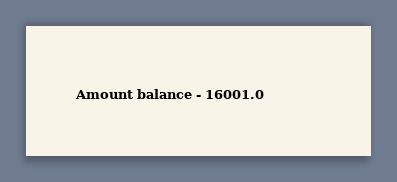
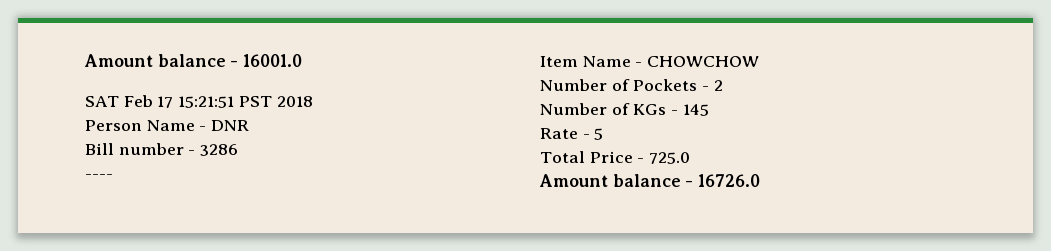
+ SAT Feb 17 15:21:51 PST 2018
+ Person Name - DNR
+ Bill number - 3286
+ ----
+ Item Name - CHOWCHOW
+ Number of Pockets - 2
+ Number of KGs - 145
+ Rate - 5
+ Total Price - 725.0
+ Amount balance - 16726.0

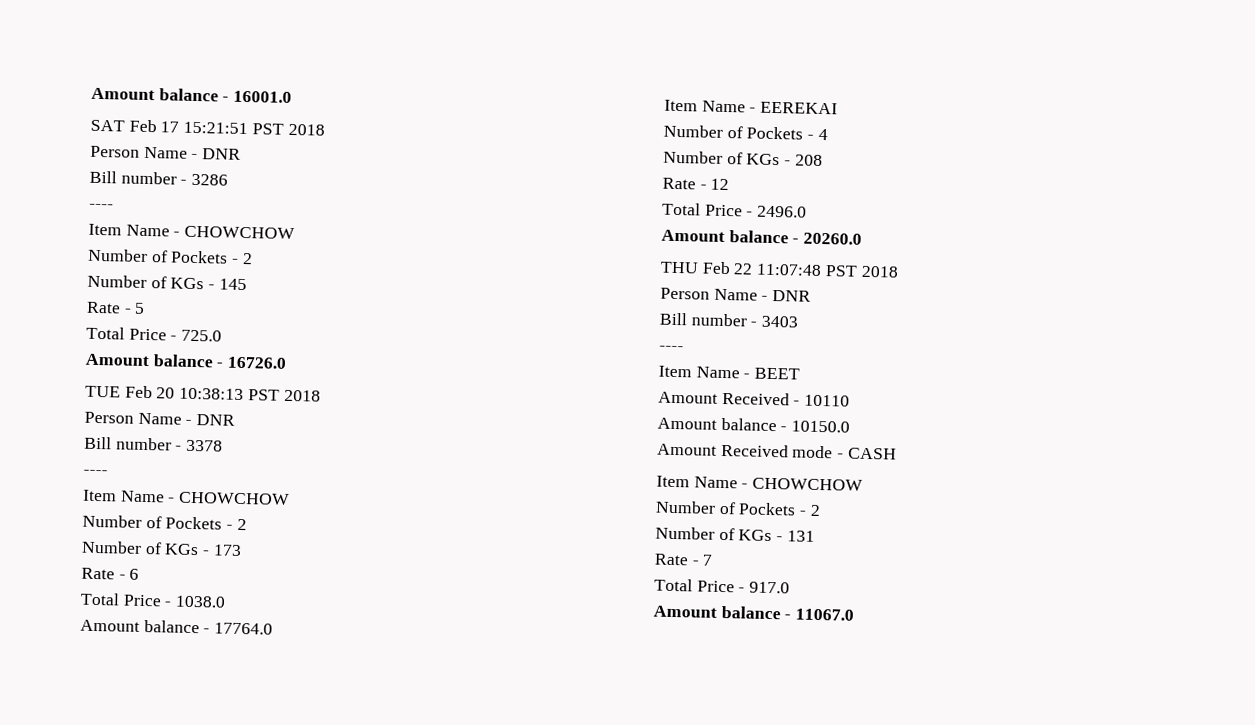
+ TUE Feb 20 10:38:13 PST 2018
+ Person Name - DNR
+ Bill number - 3378
+ ----
+ Item Name - CHOWCHOW
+ Number of Pockets - 2
+ Number of KGs - 173
+ Rate - 6
+ Total Price - 1038.0
+ Amount balance - 17764.0
+ Item Name - EEREKAI
+ Number of Pockets - 4
+ Number of KGs - 208
+ Rate - 12
+ Total Price - 2496.0
+ Amount balance - 20260.0
+ THU Feb 22 11:07:48 PST 2018
+ Person Name - DNR
+ Bill number - 3403
+ ----
+ Item Name - BEET
+ Amount Received - 10110
+ Amount balance - 10150.0
+ Amount Received mode - CASH
+ Item Name - CHOWCHOW
+ Number of Pockets - 2
+ Number of KGs - 131
+ Rate - 7
+ Total Price - 917.0
+ Amount balance - 11067.0

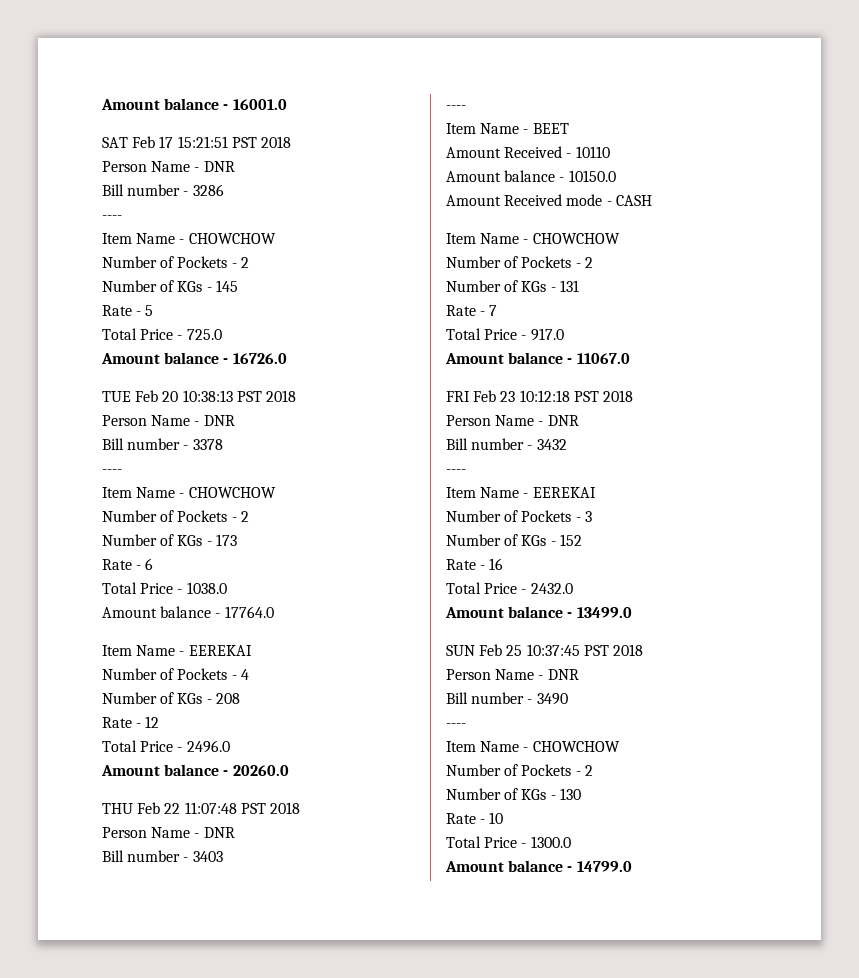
+ FRI Feb 23 10:12:18 PST 2018
+ Person Name - DNR
+ Bill number - 3432
+ ----
+ Item Name - EEREKAI
+ Number of Pockets - 3
+ Number of KGs - 152
+ Rate - 16
+ Total Price - 2432.0
+ Amount balance - 13499.0
+ SUN Feb 25 10:37:45 PST 2018
+ Person Name - DNR
+ Bill number - 3490
+ ----
+ Item Name - CHOWCHOW
+ Number of Pockets - 2
+ Number of KGs - 130
+ Rate - 10
+ Total Price - 1300.0
+ Amount balance - 14799.0

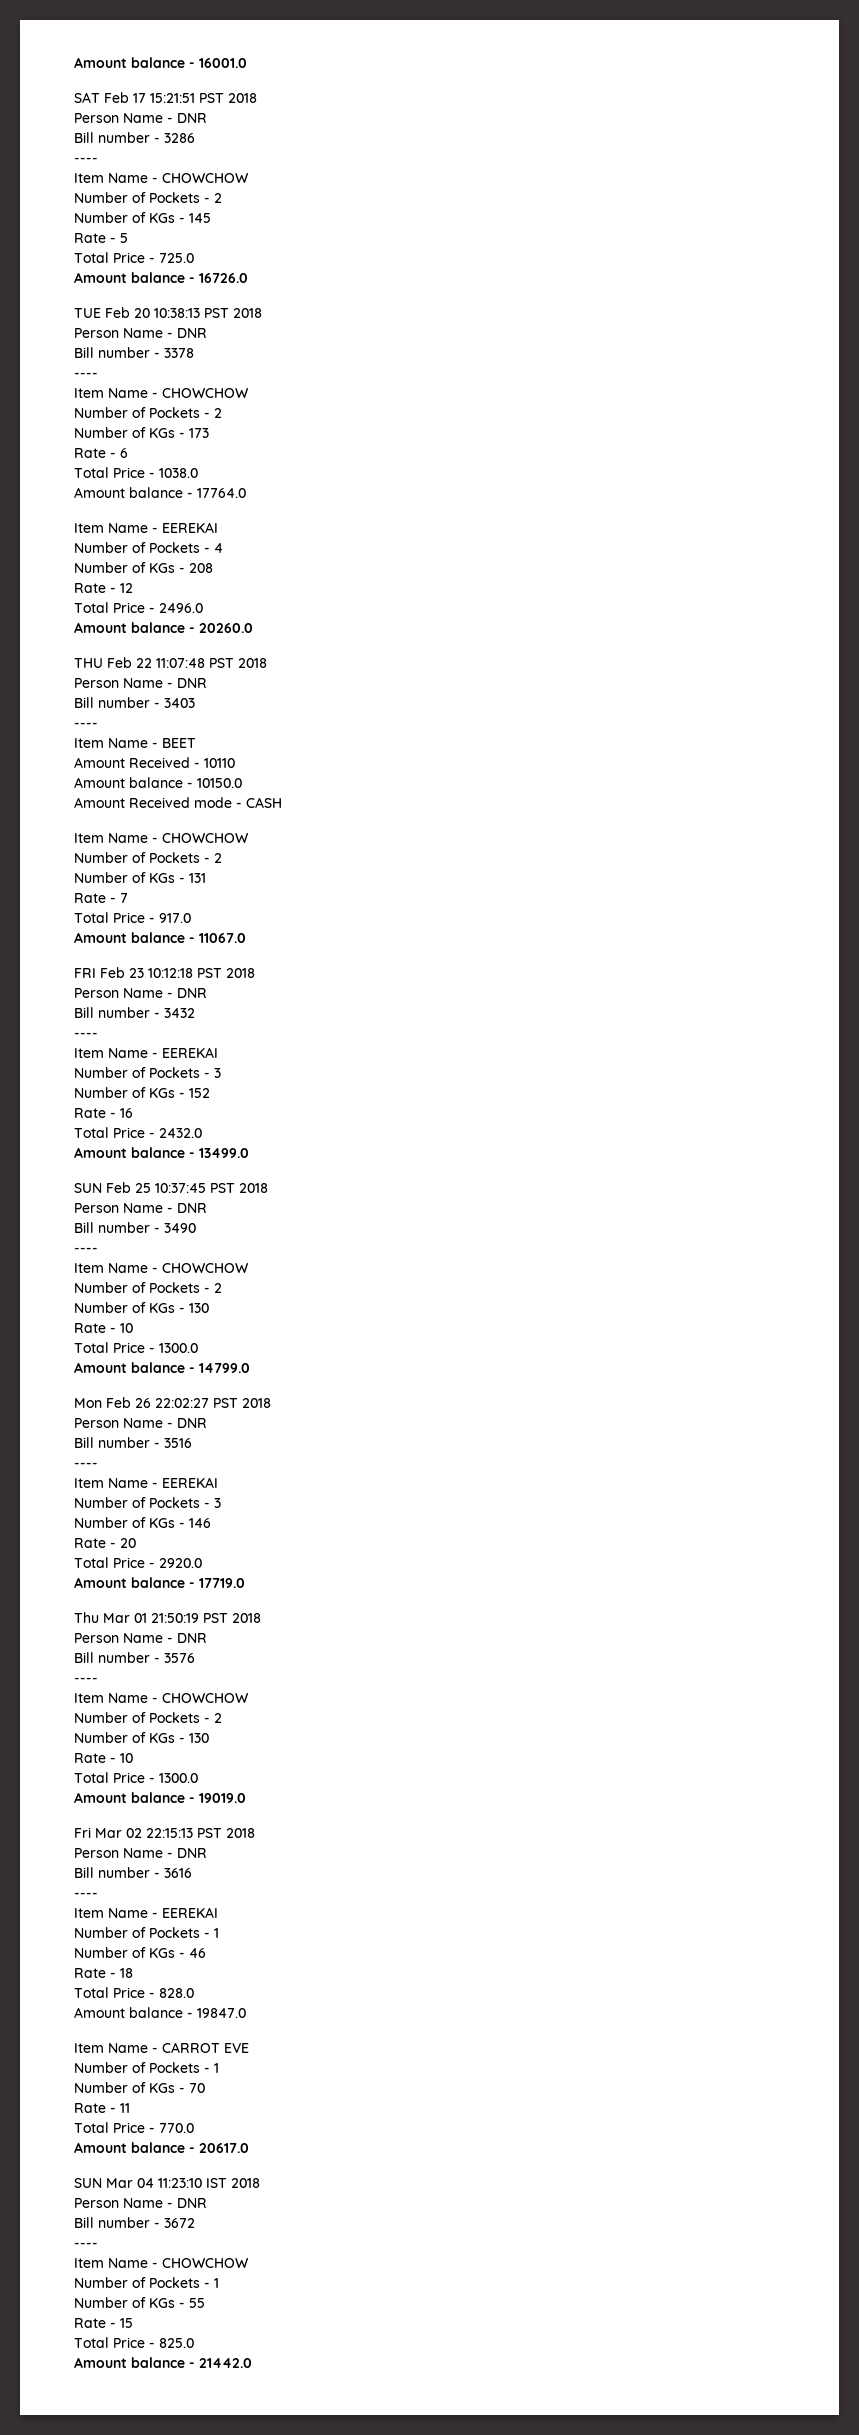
+ Mon Feb 26 22:02:27 PST 2018
+ Person Name - DNR
+ Bill number - 3516
+ ----
+ Item Name - EEREKAI
+ Number of Pockets - 3
+ Number of KGs - 146
+ Rate - 20
+ Total Price - 2920.0
+ Amount balance - 17719.0
+ Thu Mar 01 21:50:19 PST 2018
+ Person Name - DNR
+ Bill number - 3576
+ ----
+ Item Name - CHOWCHOW
+ Number of Pockets - 2
+ Number of KGs - 130
+ Rate - 10
+ Total Price - 1300.0
+ Amount balance - 19019.0
+ Fri Mar 02 22:15:13 PST 2018
+ Person Name - DNR
+ Bill number - 3616
+ ----
+ Item Name - EEREKAI
+ Number of Pockets - 1
+ Number of KGs - 46
+ Rate - 18
+ Total Price - 828.0
+ Amount balance - 19847.0
+ Item Name - CARROT EVE
+ Number of Pockets - 1
+ Number of KGs - 70
+ Rate - 11
+ Total Price - 770.0
+ Amount balance - 20617.0
+ SUN Mar 04 11:23:10 IST 2018
+ Person Name - DNR
+ Bill number - 3672
+ ----
+ Item Name - CHOWCHOW
+ Number of Pockets - 1
+ Number of KGs - 55
+ Rate - 15
+ Total Price - 825.0
+ Amount balance - 21442.0

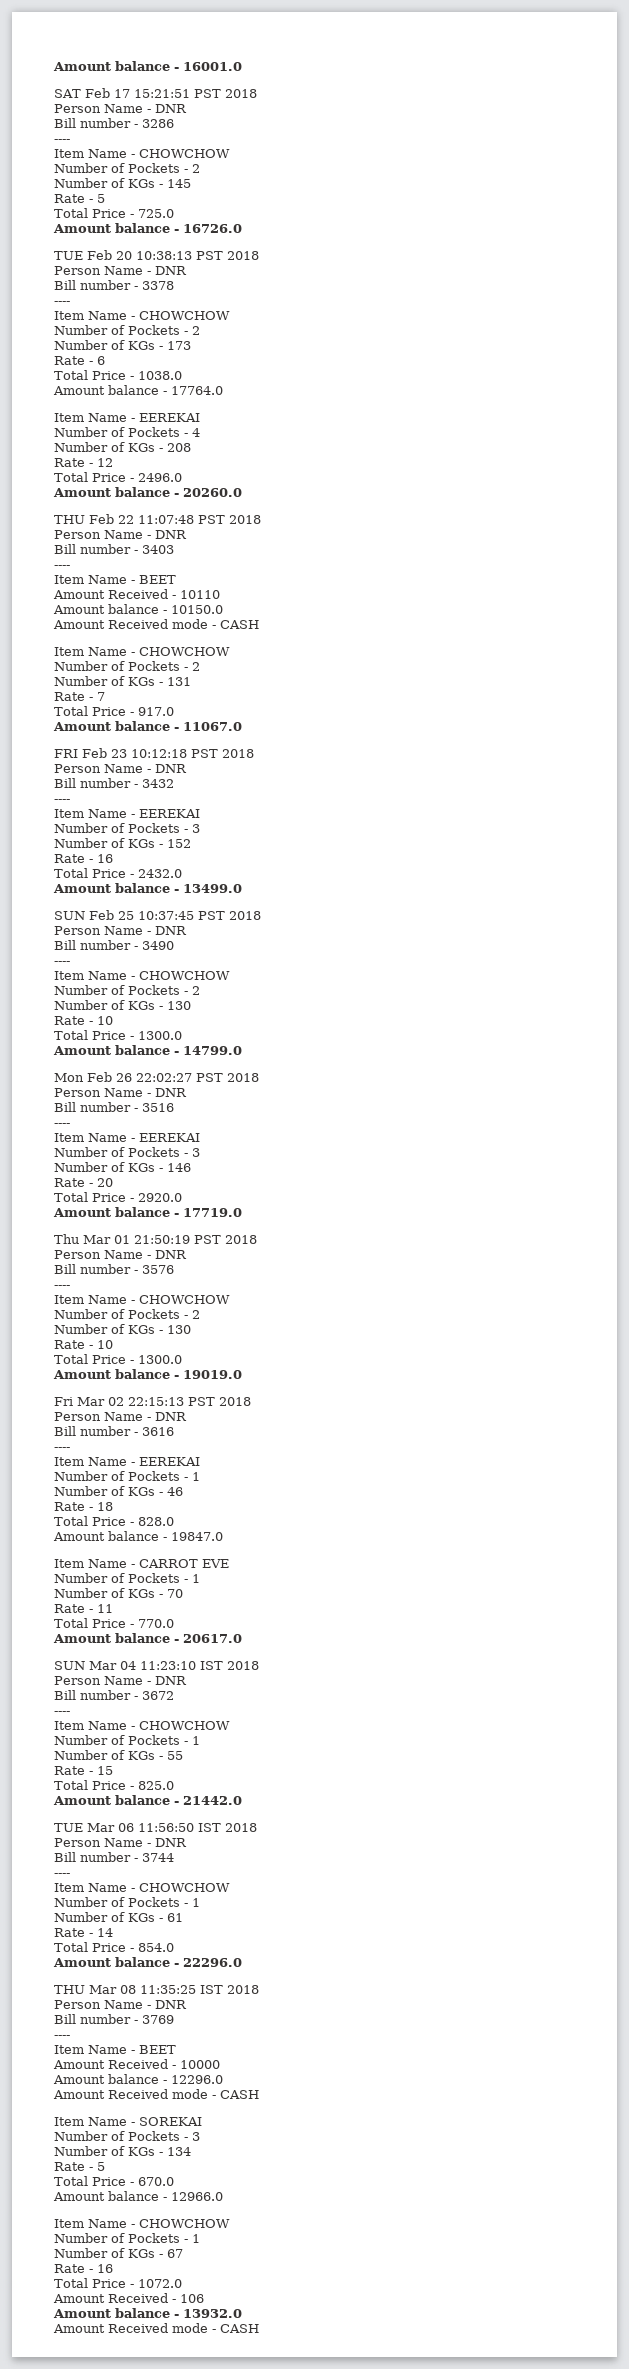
+ TUE Mar 06 11:56:50 IST 2018
+ Person Name - DNR
+ Bill number - 3744
+ ----
+ Item Name - CHOWCHOW
+ Number of Pockets - 1
+ Number of KGs - 61
+ Rate - 14
+ Total Price - 854.0
+ Amount balance - 22296.0
+ THU Mar 08 11:35:25 IST 2018
+ Person Name - DNR
+ Bill number - 3769
+ ----
+ Item Name - BEET
+ Amount Received - 10000
+ Amount balance - 12296.0
+ Amount Received mode - CASH
+ Item Name - SOREKAI
+ Number of Pockets - 3
+ Number of KGs - 134
+ Rate - 5
+ Total Price - 670.0
+ Amount balance - 12966.0
+ Item Name - CHOWCHOW
+ Number of Pockets - 1
+ Number of KGs - 67
+ Rate - 16
+ Total Price - 1072.0
+ Amount Received - 106
+ Amount balance - 13932.0
+ Amount Received mode - CASH

